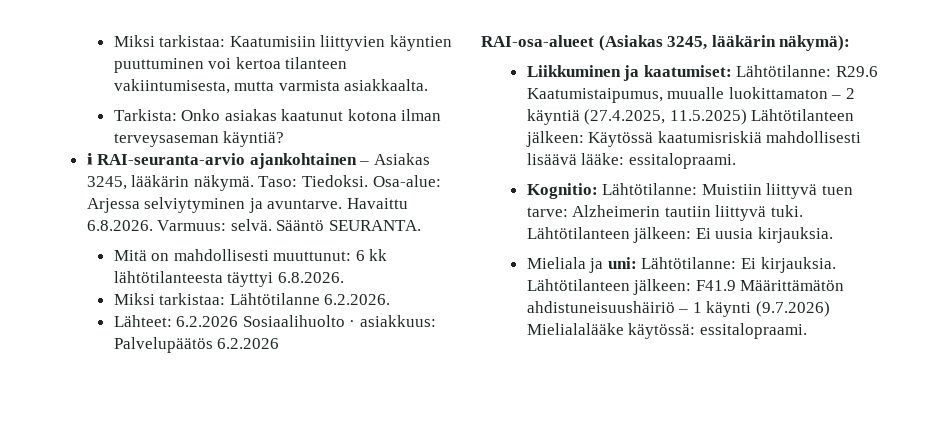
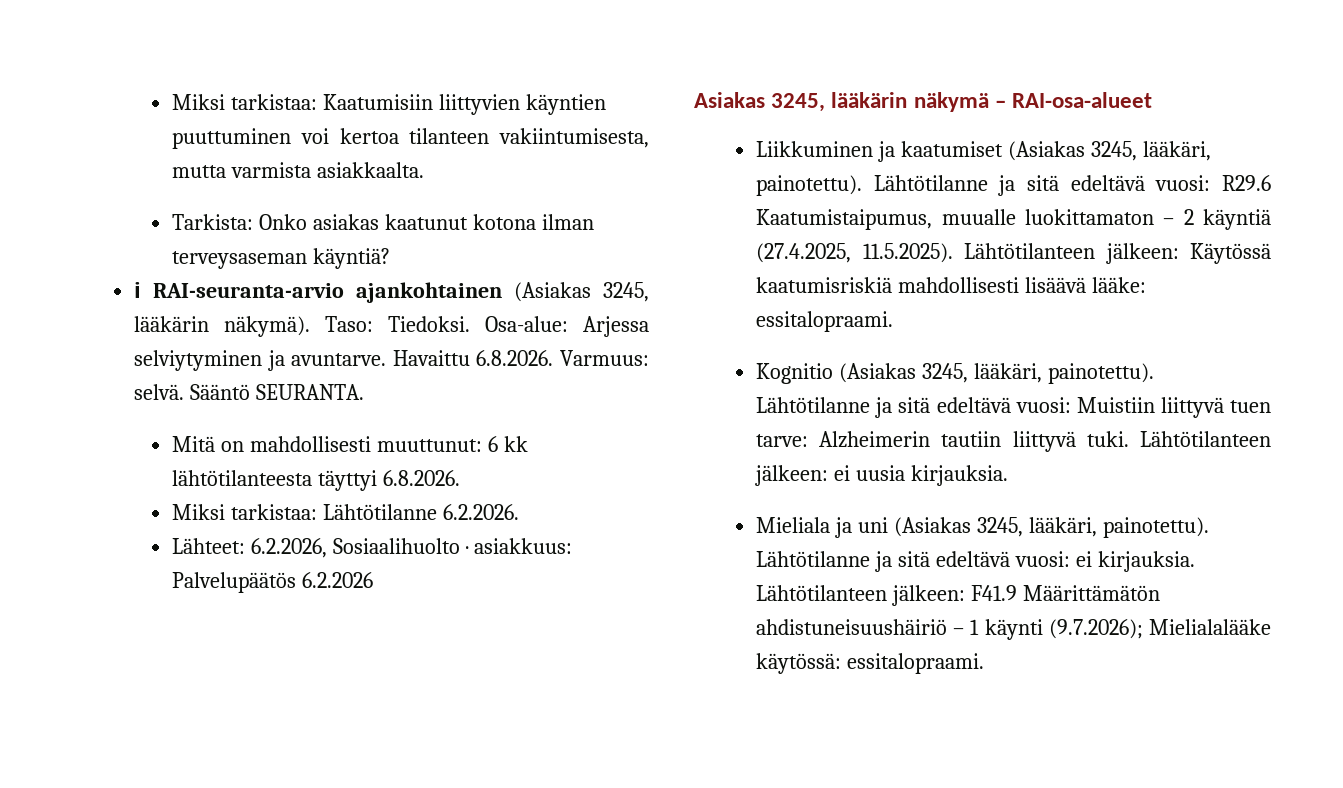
- ℹ RAI-seuranta-arvio ajankohtainen – Asiakas 3245, lääkärin näkymä.
+ ℹ RAI-seuranta-arvio ajankohtainen (Asiakas 3245, lääkärin näkymä).
- Lähteet: 6.2.2026 Sosiaalihuolto · asiakkuus: Palvelupäätös 6.2.2026
+ Lähteet: 6.2.2026, Sosiaalihuolto · asiakkuus: Palvelupäätös 6.2.2026
- RAI-osa-alueet (Asiakas 3245, lääkärin näkymä):
- Liikkuminen ja kaatumiset: Lähtötilanne: R29.6 Kaatumistaipumus, muualle luokittamaton – 2 käyntiä (27.4.2025, 11.5.2025) Lähtötilanteen jälkeen: Käytössä kaatumisriskiä mahdollisesti lisäävä lääke: essitalopraami.
+ Asiakas 3245, lääkärin näkymä – RAI-osa-alueet
+ Liikkuminen ja kaatumiset (Asiakas 3245, lääkäri, painotettu). Lähtötilanne ja sitä edeltävä vuosi: R29.6 Kaatumistaipumus, muualle luokittamaton – 2 käyntiä (27.4.2025, 11.5.2025). Lähtötilanteen jälkeen: Käytössä kaatumisriskiä mahdollisesti lisäävä lääke: essitalopraami.
- Kognitio: Lähtötilanne: Muistiin liittyvä tuen tarve: Alzheimerin tautiin liittyvä tuki.
+ Kognitio (Asiakas 3245, lääkäri, painotettu). Lähtötilanne ja sitä edeltävä vuosi: Muistiin liittyvä tuen tarve: Alzheimerin tautiin liittyvä tuki.
- Lähtötilanteen jälkeen: Ei uusia kirjauksia.
+ Lähtötilanteen jälkeen: ei uusia kirjauksia.
- Mieliala ja uni: Lähtötilanne: Ei kirjauksia.
+ Mieliala ja uni (Asiakas 3245, lääkäri, painotettu). Lähtötilanne ja sitä edeltävä vuosi: ei kirjauksia.
- Lähtötilanteen jälkeen: F41.9 Määrittämätön ahdistuneisuushäiriö – 1 käynti (9.7.2026) Mielialalääke käytössä: essitalopraami.
+ Lähtötilanteen jälkeen: F41.9 Määrittämätön ahdistuneisuushäiriö – 1 käynti (9.7.2026); Mielialalääke käytössä: essitalopraami.

